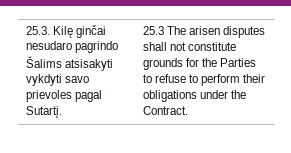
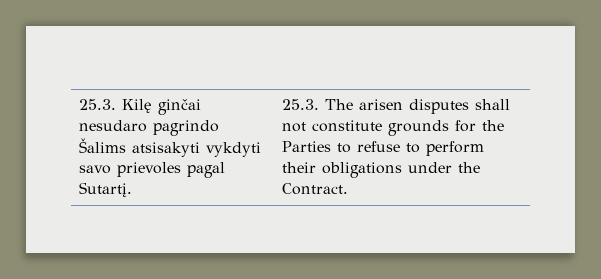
- 25.3. Kilę ginčai nesudaro pagrindo Šalims atsisakyti vykdyti savo prievoles pagal Sutartį. | 25.3 The arisen disputes shall not constitute grounds for the Parties to refuse to perform their obligations under the Contract.
+ 25.3. Kilę ginčai nesudaro pagrindo Šalims atsisakyti vykdyti savo prievoles pagal Sutartį. | 25.3. The arisen disputes shall not constitute grounds for the Parties to refuse to perform their obligations under the Contract.

